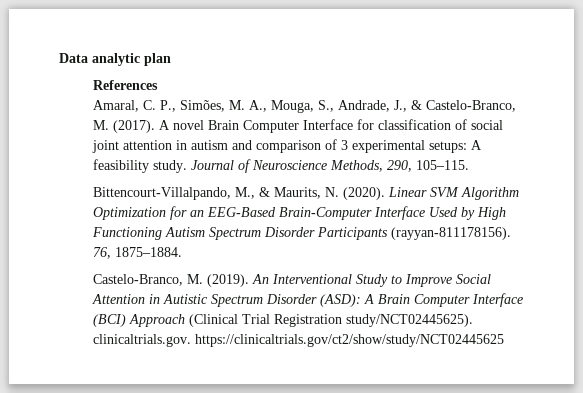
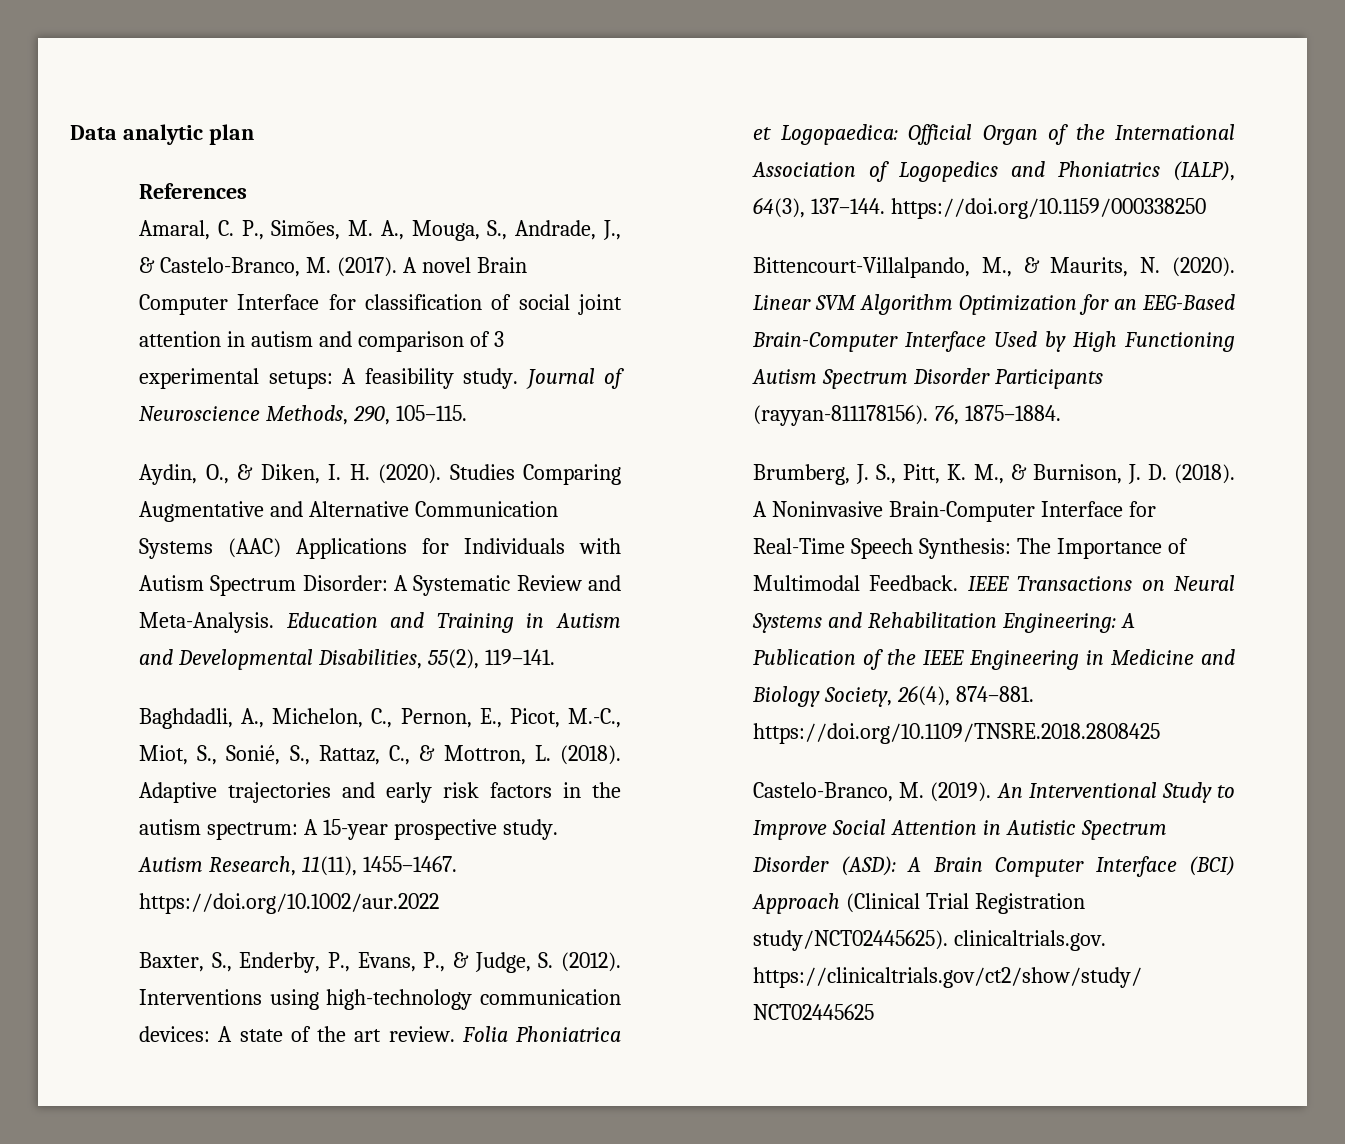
+ Aydin, O., & Diken, I. H. (2020). Studies Comparing Augmentative and Alternative Communication Systems (AAC) Applications for Individuals with Autism Spectrum Disorder: A Systematic Review and Meta-Analysis. Education and Training in Autism and Developmental Disabilities, 55(2), 119–141.
+ Baghdadli, A., Michelon, C., Pernon, E., Picot, M.-C., Miot, S., Sonié, S., Rattaz, C., & Mottron, L. (2018). Adaptive trajectories and early risk factors in the autism spectrum: A 15-year prospective study. Autism Research, 11(11), 1455–1467. https://doi.org/10.1002/aur.2022
+ Baxter, S., Enderby, P., Evans, P., & Judge, S. (2012). Interventions using high-technology communication devices: A state of the art review. Folia Phoniatrica et Logopaedica: Official Organ of the International Association of Logopedics and Phoniatrics (IALP), 64(3), 137–144. https://doi.org/10.1159/000338250
+ Brumberg, J. S., Pitt, K. M., & Burnison, J. D. (2018). A Noninvasive Brain-Computer Interface for Real-Time Speech Synthesis: The Importance of Multimodal Feedback. IEEE Transactions on Neural Systems and Rehabilitation Engineering: A Publication of the IEEE Engineering in Medicine and Biology Society, 26(4), 874–881. https://doi.org/10.1109/TNSRE.2018.2808425

